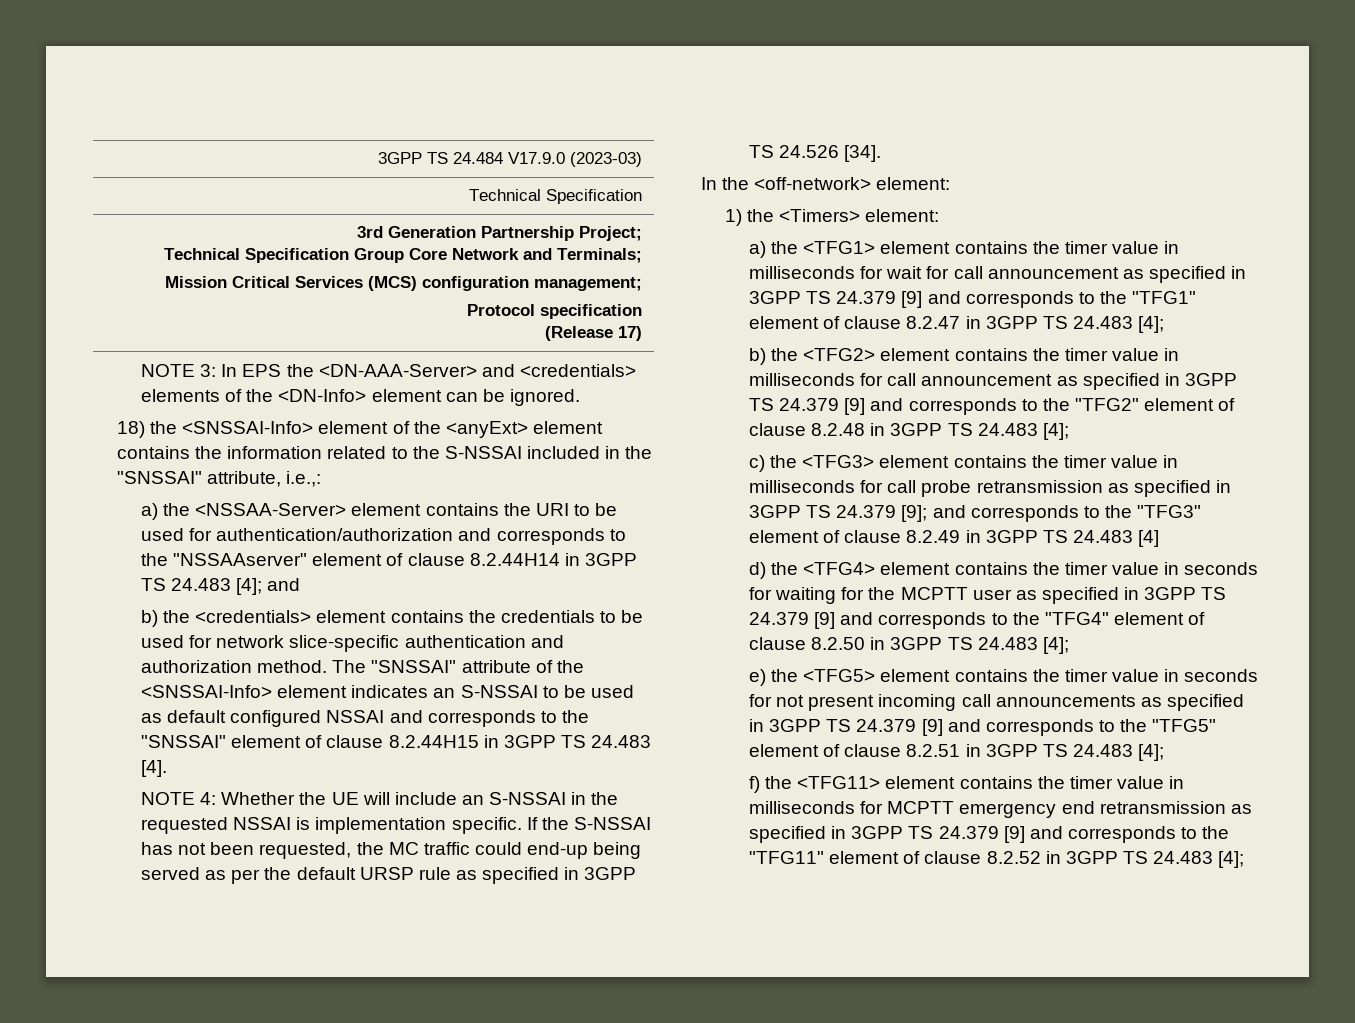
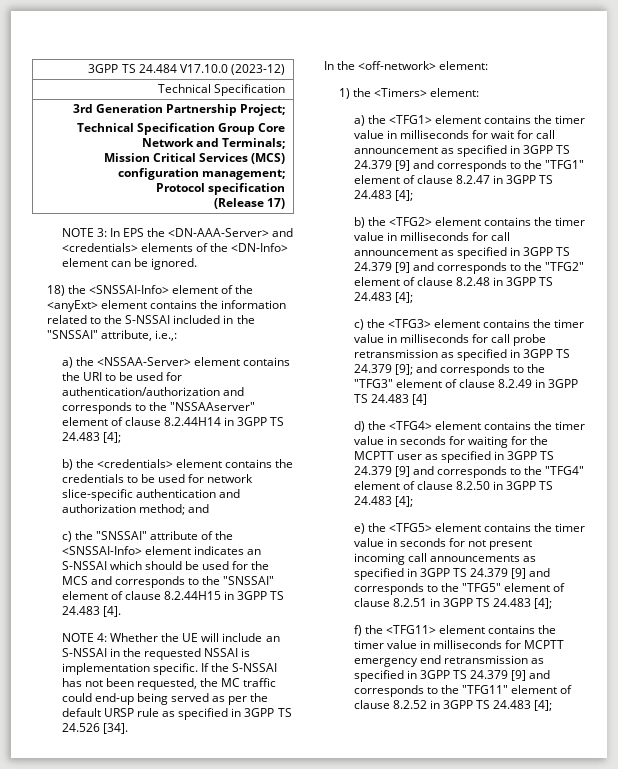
- 3GPP TS 24.484 V17.9.0 (2023-03)
+ 3GPP TS 24.484 V17.10.0 (2023-12)
- a) the <NSSAA-Server> element contains the URI to be used for authentication/authorization and corresponds to the "NSSAAserver" element of clause 8.2.44H14 in 3GPP TS 24.483 [4]; and
+ a) the <NSSAA-Server> element contains the URI to be used for authentication/authorization and corresponds to the "NSSAAserver" element of clause 8.2.44H14 in 3GPP TS 24.483 [4];
- b) the <credentials> element contains the credentials to be used for network slice-specific authentication and authorization method. The "SNSSAI" attribute of the <SNSSAI-Info> element indicates an S-NSSAI to be used as default configured NSSAI and corresponds to the "SNSSAI" element of clause 8.2.44H15 in 3GPP TS 24.483 [4].
+ b) the <credentials> element contains the credentials to be used for network slice-specific authentication and authorization method; and
+ c) the "SNSSAI" attribute of the <SNSSAI-Info> element indicates an S-NSSAI which should be used for the MCS and corresponds to the "SNSSAI" element of clause 8.2.44H15 in 3GPP TS 24.483 [4].

